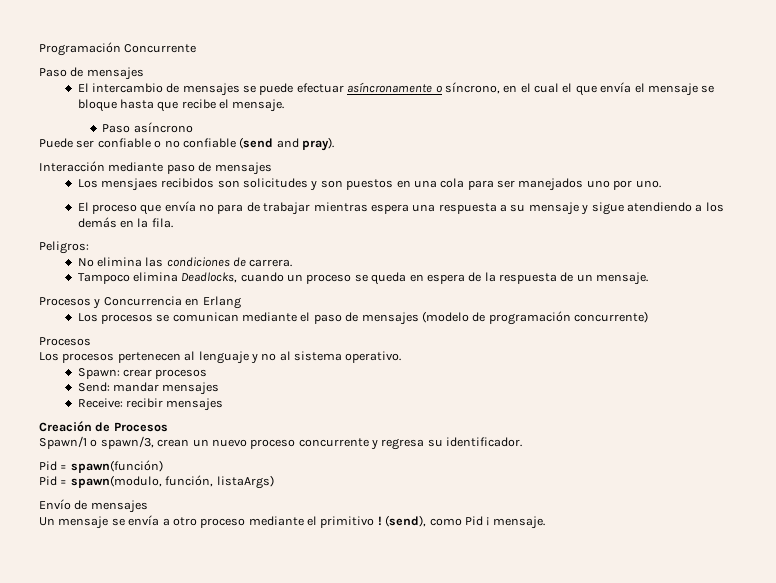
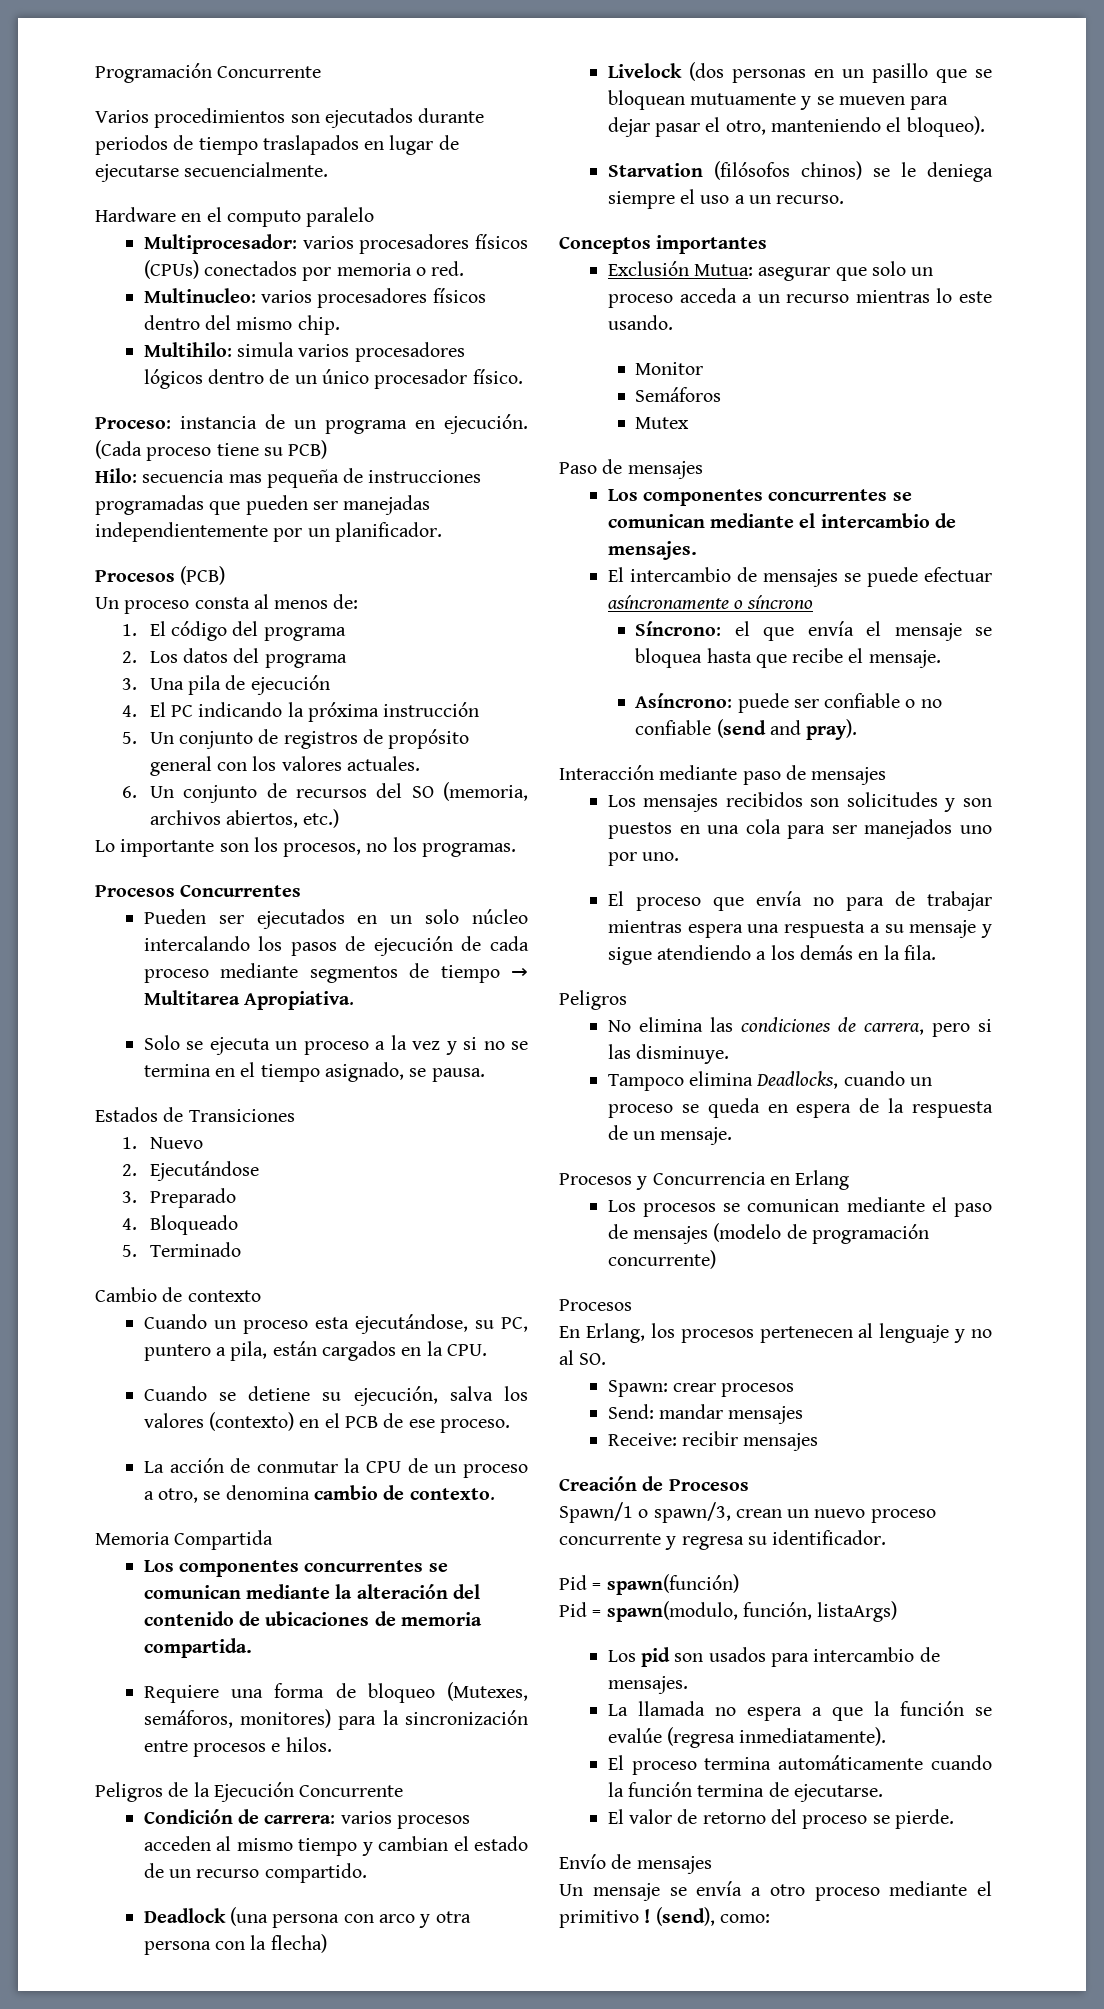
+ Varios procedimientos son ejecutados durante periodos de tiempo traslapados en lugar de ejecutarse secuencialmente.
+ Hardware en el computo paralelo
+ Multiprocesador: varios procesadores físicos (CPUs) conectados por memoria o red.
+ Multinucleo: varios procesadores físicos dentro del mismo chip.
+ Multihilo: simula varios procesadores lógicos dentro de un único procesador físico.
+ Proceso: instancia de un programa en ejecución. (Cada proceso tiene su PCB)
+ Hilo: secuencia mas pequeña de instrucciones programadas que pueden ser manejadas independientemente por un planificador.
+ Procesos (PCB)
+ Un proceso consta al menos de:
+ 1. El código del programa
+ 2. Los datos del programa
+ 3. Una pila de ejecución
+ 4. El PC indicando la próxima instrucción
+ 5. Un conjunto de registros de propósito general con los valores actuales.
+ 6. Un conjunto de recursos del SO (memoria, archivos abiertos, etc.)
+ Lo importante son los procesos, no los programas.
+ Procesos Concurrentes
+ Pueden ser ejecutados en un solo núcleo intercalando los pasos de ejecución de cada proceso mediante segmentos de tiempo → Multitarea Apropiativa.
+ Solo se ejecuta un proceso a la vez y si no se termina en el tiempo asignado, se pausa.
+ Estados de Transiciones
+ 1. Nuevo
+ 2. Ejecutándose
+ 3. Preparado
+ 4. Bloqueado
+ 5. Terminado
+ Cambio de contexto
+ Cuando un proceso esta ejecutándose, su PC, puntero a pila, están cargados en la CPU.
+ Cuando se detiene su ejecución, salva los valores (contexto) en el PCB de ese proceso.
+ La acción de conmutar la CPU de un proceso a otro, se denomina cambio de contexto.
+ Memoria Compartida
+ Los componentes concurrentes se comunican mediante la alteración del contenido de ubicaciones de memoria compartida.
+ Requiere una forma de bloqueo (Mutexes, semáforos, monitores) para la sincronización entre procesos e hilos.
+ Peligros de la Ejecución Concurrente
+ Condición de carrera: varios procesos acceden al mismo tiempo y cambian el estado de un recurso compartido.
+ Deadlock (una persona con arco y otra persona con la flecha)
+ Livelock (dos personas en un pasillo que se bloquean mutuamente y se mueven para dejar pasar el otro, manteniendo el bloqueo).
+ Starvation (filósofos chinos) se le deniega siempre el uso a un recurso.
+ Conceptos importantes
+ Exclusión Mutua: asegurar que solo un proceso acceda a un recurso mientras lo este usando.
+ Monitor
+ Semáforos
+ Mutex
  Paso de mensajes
+ Los componentes concurrentes se comunican mediante el intercambio de mensajes.
- El intercambio de mensajes se puede efectuar asíncronamente o síncrono, en el cual el que envía el mensaje se bloque hasta que recibe el mensaje.
+ El intercambio de mensajes se puede efectuar asíncronamente o síncrono
+ Síncrono: el que envía el mensaje se bloquea hasta que recibe el mensaje.
- Paso asíncrono
- Puede ser confiable o no confiable (send and pray).
+ Asíncrono: puede ser confiable o no confiable (send and pray).
- Los mensjaes recibidos son solicitudes y son puestos en una cola para ser manejados uno por uno.
+ Los mensajes recibidos son solicitudes y son puestos en una cola para ser manejados uno por uno.
  El proceso que envía no para de trabajar mientras espera una respuesta a su mensaje y sigue atendiendo a los demás en la fila.
- Peligros:
+ Peligros
- No elimina las condiciones de carrera.
+ No elimina las condiciones de carrera, pero si las disminuye.
- Los procesos pertenecen al lenguaje y no al sistema operativo.
+ En Erlang, los procesos pertenecen al lenguaje y no al SO.
+ Los pid son usados para intercambio de mensajes.
+ La llamada no espera a que la función se evalúe (regresa inmediatamente).
+ El proceso termina automáticamente cuando la función termina de ejecutarse.
+ El valor de retorno del proceso se pierde.
- (send), como Pid ¡ mensaje.
+ (send), como:

